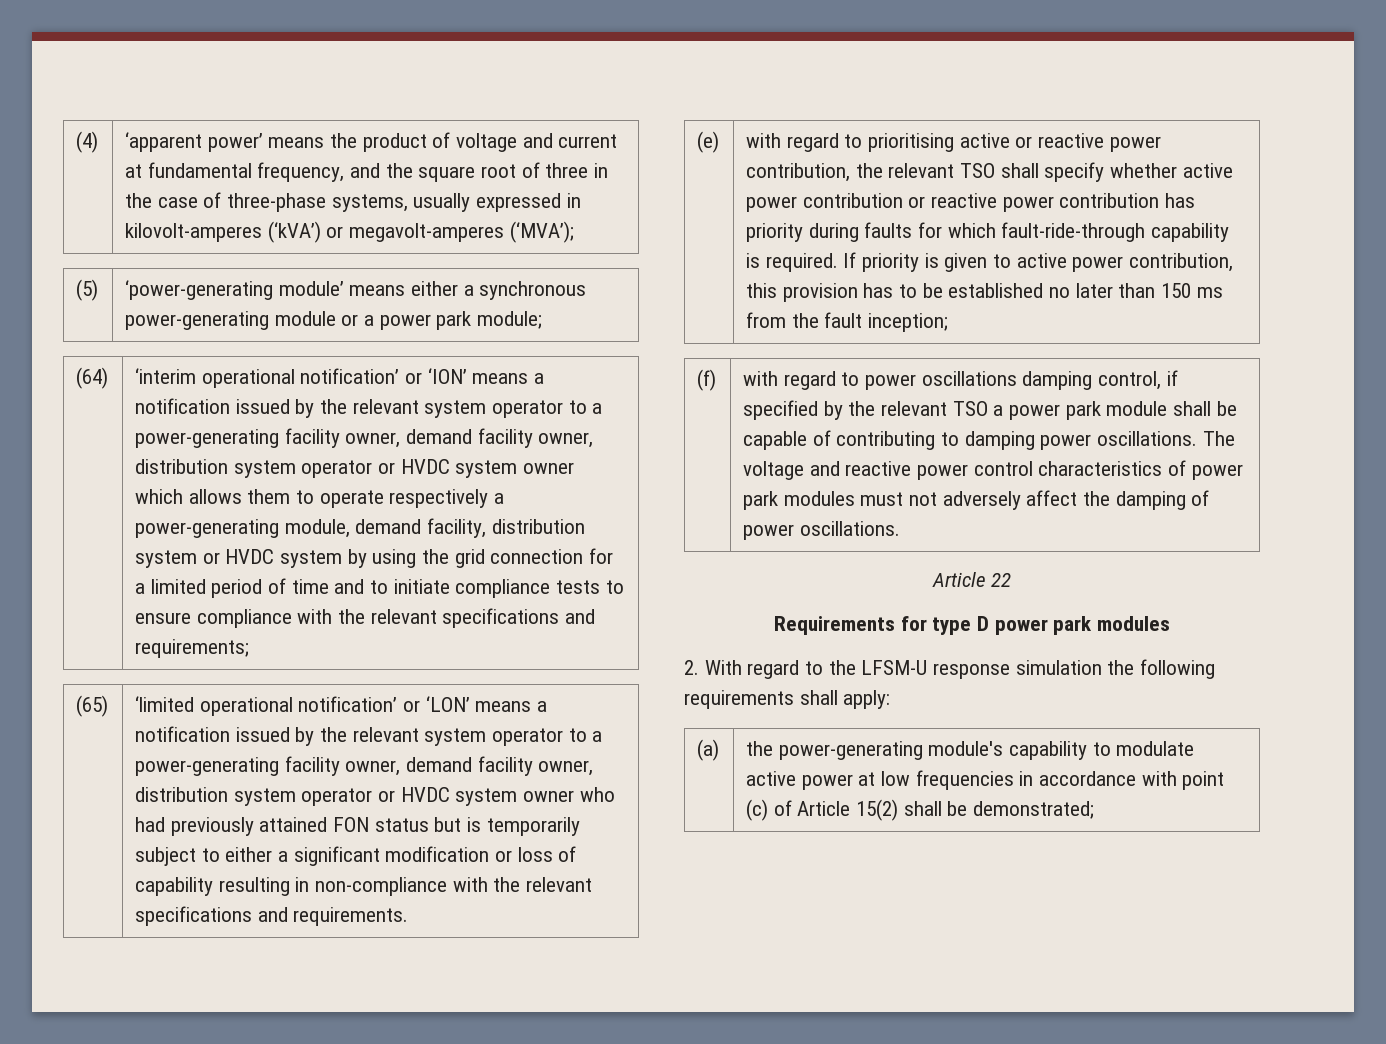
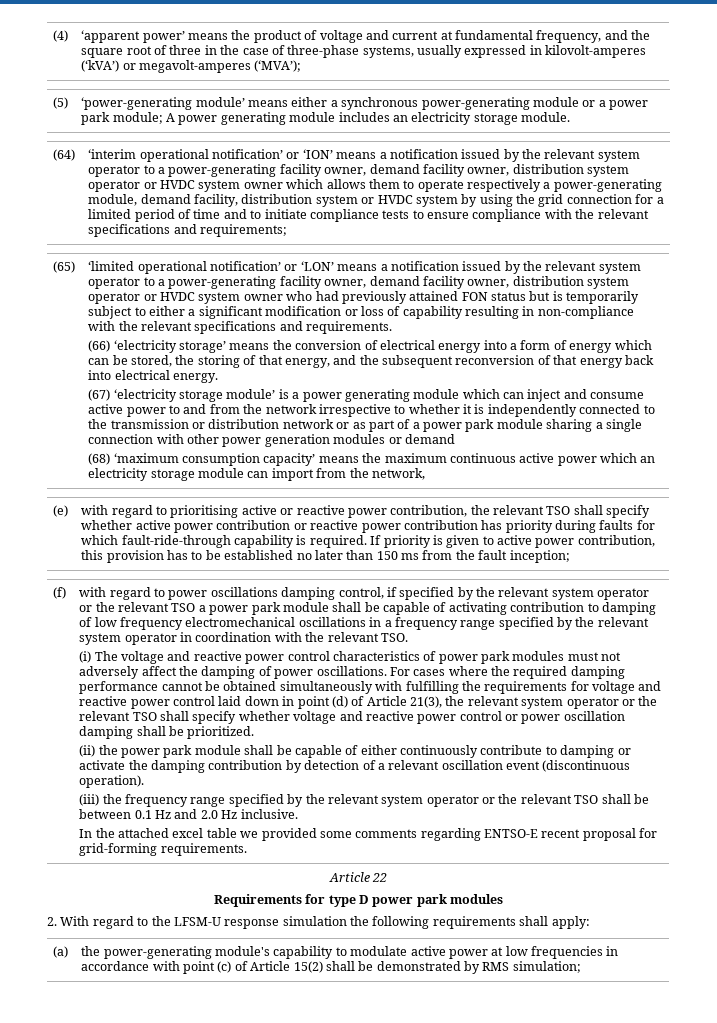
- (5) | ‘power-generating module’ means either a synchronous power-generating module or a power park module;
+ (5) | ‘power-generating module’ means either a synchronous power-generating module or a power park module; A power generating module includes an electricity storage module.
+ (66) ‘electricity storage’ means the conversion of electrical energy into a form of energy which can be stored, the storing of that energy, and the subsequent reconversion of that energy back into electrical energy.
+ (67) ‘electricity storage module’ is a power generating module which can inject and consume active power to and from the network irrespective to whether it is independently connected to the transmission or distribution network or as part of a power park module sharing a single connection with other power generation modules or demand
+ (68) ‘maximum consumption capacity’ means the maximum continuous active power which an electricity storage module can import from the network,
- with regard to power oscillations damping control, if specified by the relevant TSO a power park module shall be capable of contributing to damping power oscillations. The voltage and reactive power control characteristics of power park modules must not adversely affect the damping of power oscillations.
+ with regard to power oscillations damping control, if specified by the relevant system operator or the relevant TSO a power park module shall be capable of activating contribution to damping of low frequency electromechanical oscillations in a frequency range specified by the relevant system operator in coordination with the relevant TSO.
+ (i) The voltage and reactive power control characteristics of power park modules must not adversely affect the damping of power oscillations. For cases where the required damping performance cannot be obtained simultaneously with fulfilling the requirements for voltage and reactive power control laid down in point (d) of Article 21(3), the relevant system operator or the relevant TSO shall specify whether voltage and reactive power control or power oscillation damping shall be prioritized.
+ (ii) the power park module shall be capable of either continuously contribute to damping or activate the damping contribution by detection of a relevant oscillation event (discontinuous operation).
+ (iii) the frequency range specified by the relevant system operator or the relevant TSO shall be between 0.1 Hz and 2.0 Hz inclusive.
+ In the attached excel table we provided some comments regarding ENTSO-E recent proposal for grid-forming requirements.
- (a) | the power-generating module's capability to modulate active power at low frequencies in accordance with point (c) of Article 15(2) shall be demonstrated;
+ (a) | the power-generating module's capability to modulate active power at low frequencies in accordance with point (c) of Article 15(2) shall be demonstrated by RMS simulation;

